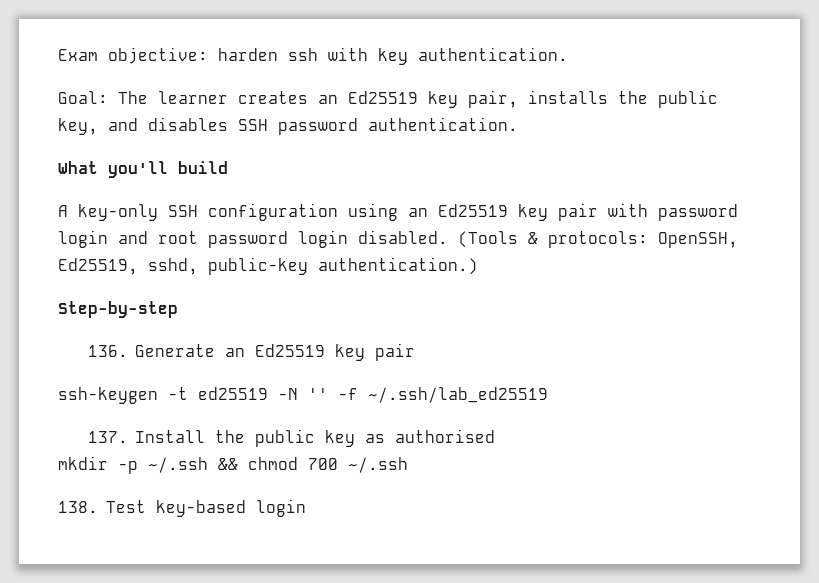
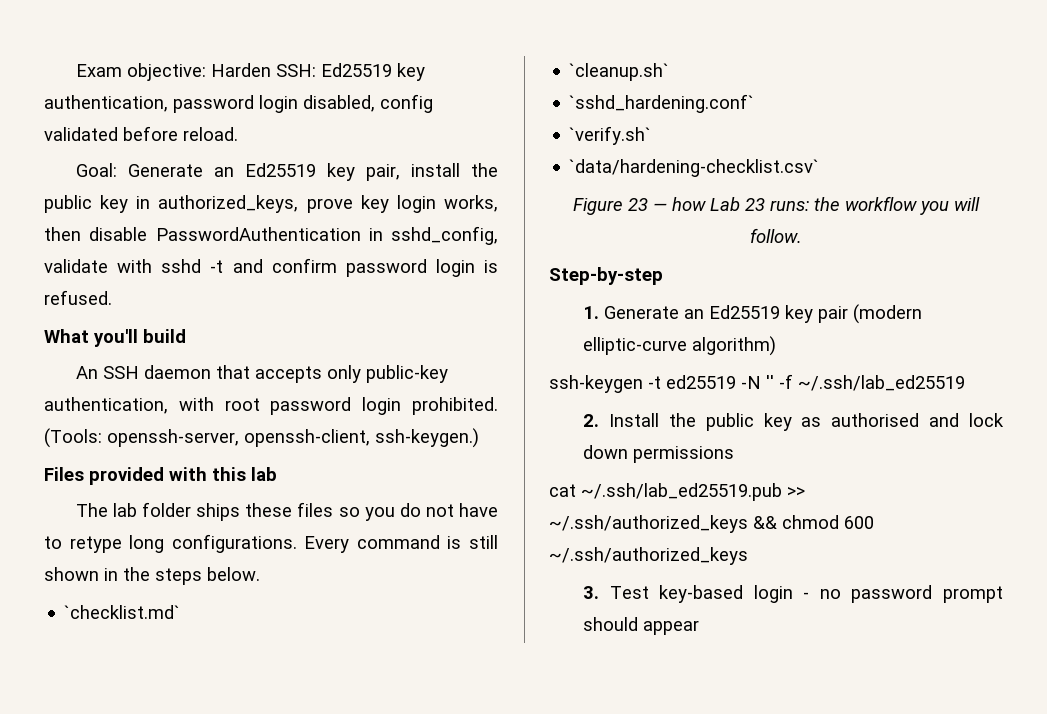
- Exam objective: harden ssh with key authentication.
- Goal: The learner creates an Ed25519 key pair, installs the public key, and disables SSH password authentication.
+ Exam objective: Harden SSH: Ed25519 key authentication, password login disabled, config validated before reload.
+ Goal: Generate an Ed25519 key pair, install the public key in authorized_keys, prove key login works, then disable PasswordAuthentication in sshd_config, validate with sshd -t and confirm password login is refused.
  What you'll build
- A key-only SSH configuration using an Ed25519 key pair with password login and root password login disabled. (Tools & protocols: OpenSSH, Ed25519, sshd, public-key authentication.)
+ An SSH daemon that accepts only public-key authentication, with root password login prohibited. (Tools: openssh-server, openssh-client, ssh-keygen.)
+ Files provided with this lab
+ The lab folder ships these files so you do not have to retype long configurations. Every command is still shown in the steps below.
+ `checklist.md`
+ `cleanup.sh`
+ `sshd_hardening.conf`
+ `verify.sh`
+ `data/hardening-checklist.csv`
+ Figure 23 — how Lab 23 runs: the workflow you will follow.
- 136. Generate an Ed25519 key pair
+ 1. Generate an Ed25519 key pair (modern elliptic-curve algorithm)
- 137. Install the public key as authorised
- mkdir -p ~/.ssh && chmod 700 ~/.ssh
- 138. Test key-based login
+ 2. Install the public key as authorised and lock down permissions
+ cat ~/.ssh/lab_ed25519.pub >> ~/.ssh/authorized_keys && chmod 600 ~/.ssh/authorized_keys
+ 3. Test key-based login - no password prompt should appear

